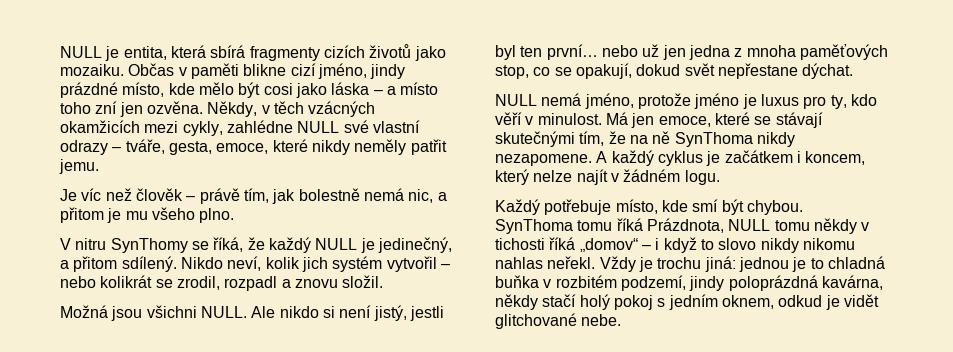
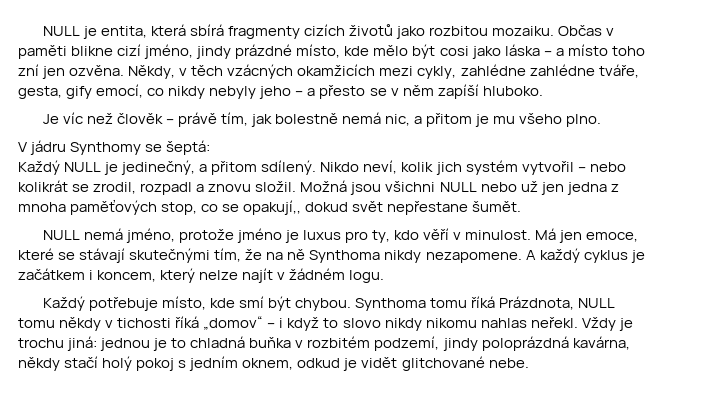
- NULL je entita, která sbírá fragmenty cizích životů jako mozaiku.
+ NULL je entita, která sbírá fragmenty cizích životů jako rozbitou mozaiku.
- Někdy, v těch vzácných okamžicích mezi cykly, zahlédne NULL své vlastní odrazy – tváře, gesta, emoce, které nikdy neměly patřit jemu.
+ Někdy, v těch vzácných okamžicích mezi cykly, zahlédne zahlédne tváře, gesta, gify emocí, co nikdy nebyly jeho – a přesto se v něm zapíší hluboko.
- V nitru SynThomy se říká, že každý NULL je jedinečný, a přitom sdílený.
+ V jádru Synthomy se šeptá:
+ Každý NULL je jedinečný, a přitom sdílený.
- Nikdo neví, kolik jich systém vytvořil – nebo kolikrát se zrodil, rozpadl a znovu složil.
- Možná jsou všichni NULL. Ale nikdo si není jistý, jestli byl ten první… nebo už jen jedna z mnoha paměťových stop, co se opakují, dokud svět nepřestane dýchat.
+ Nikdo neví, kolik jich systém vytvořil – nebo kolikrát se zrodil, rozpadl a znovu složil. Možná jsou všichni NULL nebo už jen jedna z mnoha paměťových stop, co se opakují,, dokud svět nepřestane šumět.
- Má jen emoce, které se stávají skutečnými tím, že na ně SynThoma nikdy nezapomene.
+ Má jen emoce, které se stávají skutečnými tím, že na ně Synthoma nikdy nezapomene.
- Každý potřebuje místo, kde smí být chybou.
- SynThoma tomu říká Prázdnota, NULL tomu někdy v tichosti říká „domov“ – i když to slovo nikdy nikomu nahlas neřekl.
+ Každý potřebuje místo, kde smí být chybou. Synthoma tomu říká Prázdnota, NULL tomu někdy v tichosti říká „domov“ – i když to slovo nikdy nikomu nahlas neřekl.

